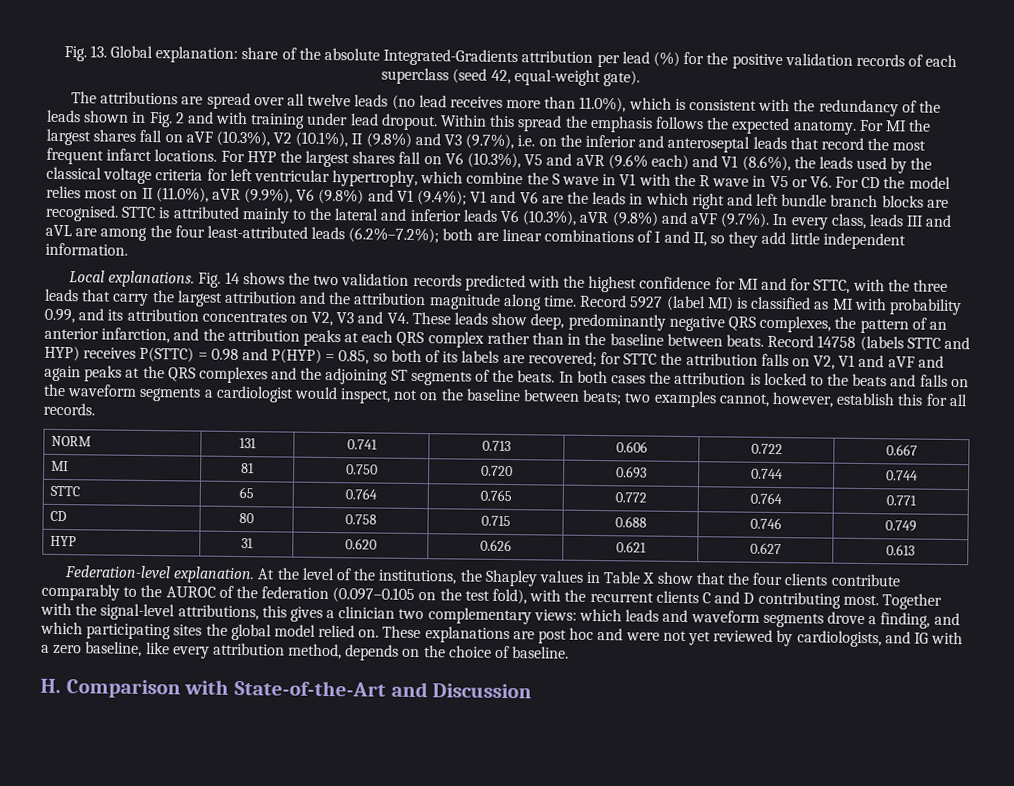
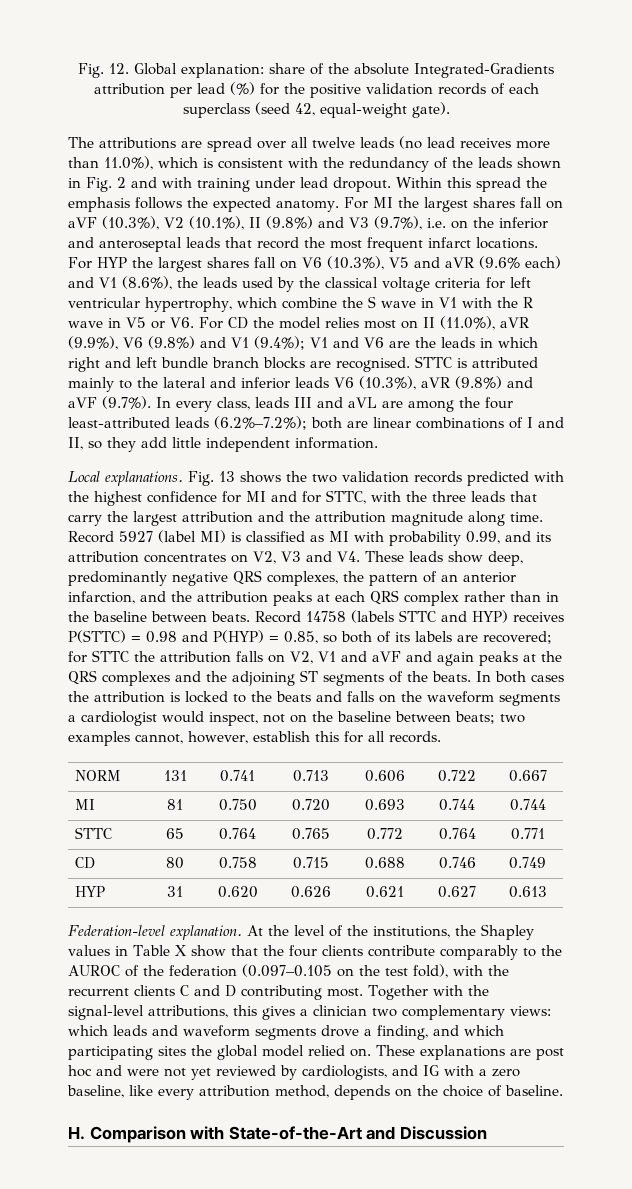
- Fig. 13. Global explanation: share of the absolute Integrated-Gradients attribution per lead (%) for the positive validation records of each superclass (seed 42, equal-weight gate).
+ Fig. 12. Global explanation: share of the absolute Integrated-Gradients attribution per lead (%) for the positive validation records of each superclass (seed 42, equal-weight gate).
- Fig. 14 shows the two validation records predicted with the highest confidence for MI and for STTC, with the three leads that carry the largest attribution and the attribution magnitude along time.
+ Fig. 13 shows the two validation records predicted with the highest confidence for MI and for STTC, with the three leads that carry the largest attribution and the attribution magnitude along time.

